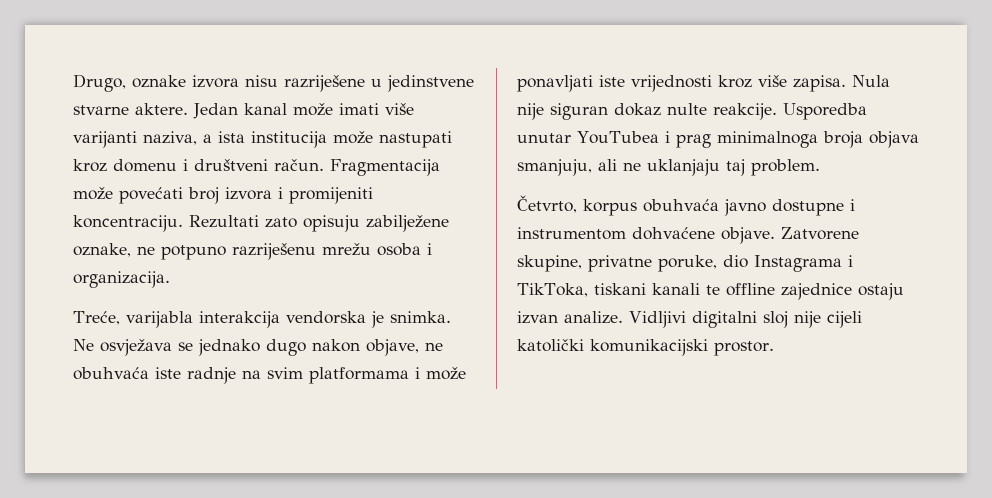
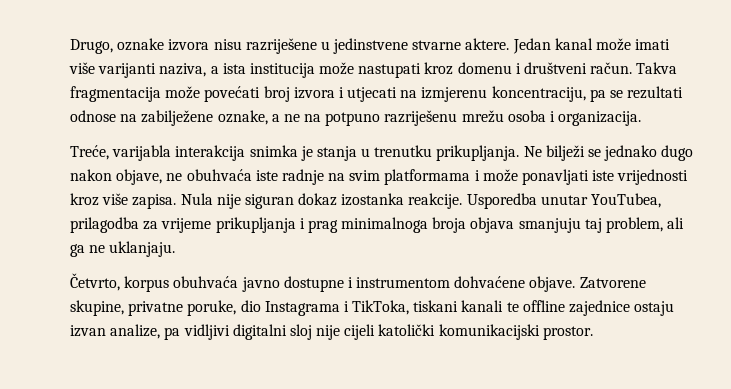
- Fragmentacija može povećati broj izvora i promijeniti koncentraciju. Rezultati zato opisuju zabilježene oznake, ne potpuno razriješenu mrežu osoba i organizacija.
+ Takva fragmentacija može povećati broj izvora i utjecati na izmjerenu koncentraciju, pa se rezultati odnose na zabilježene oznake, a ne na potpuno razriješenu mrežu osoba i organizacija.
- Treće, varijabla interakcija vendorska je snimka. Ne osvježava se jednako dugo nakon objave, ne obuhvaća iste radnje na svim platformama i može ponavljati iste vrijednosti kroz više zapisa.
+ Treće, varijabla interakcija snimka je stanja u trenutku prikupljanja. Ne bilježi se jednako dugo nakon objave, ne obuhvaća iste radnje na svim platformama i može ponavljati iste vrijednosti kroz više zapisa.
- Nula nije siguran dokaz nulte reakcije.
+ Nula nije siguran dokaz izostanka reakcije.
- Usporedba unutar YouTubea i prag minimalnoga broja objava smanjuju, ali ne uklanjaju taj problem.
+ Usporedba unutar YouTubea, prilagodba za vrijeme prikupljanja i prag minimalnoga broja objava smanjuju taj problem, ali ga ne uklanjaju.
- Zatvorene skupine, privatne poruke, dio Instagrama i TikToka, tiskani kanali te offline zajednice ostaju izvan analize. Vidljivi digitalni sloj nije cijeli katolički komunikacijski prostor.
+ Zatvorene skupine, privatne poruke, dio Instagrama i TikToka, tiskani kanali te offline zajednice ostaju izvan analize, pa vidljivi digitalni sloj nije cijeli katolički komunikacijski prostor.

